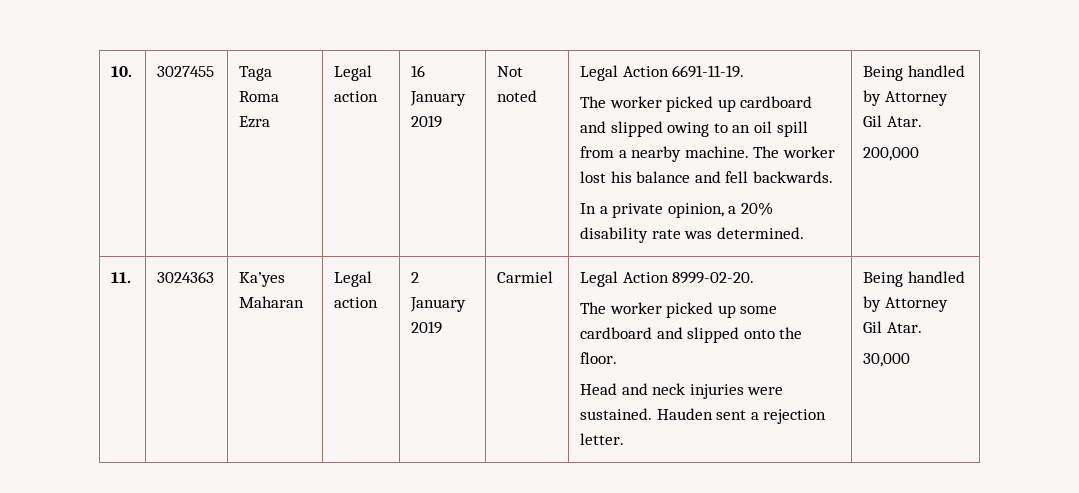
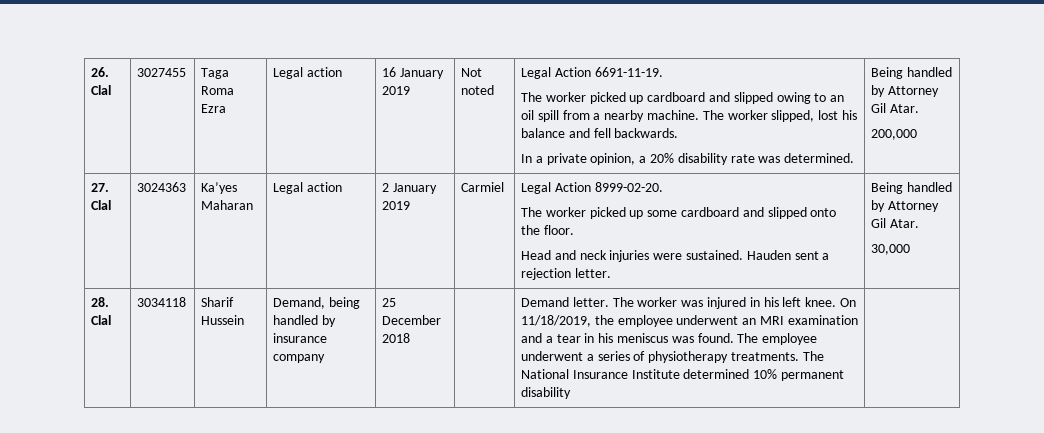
- 10.
+ 26. Clal
- The worker lost his balance and fell backwards.
+ The worker slipped, lost his balance and fell backwards.
- 11.
+ 27. Clal
+ 28. Clal | 3034118 | Sharif Hussein | Demand, being handled by insurance company | 25 December 2018 | | Demand letter. The worker was injured in his left knee. On 11/18/2019, the employee underwent an MRI examination and a tear in his meniscus was found. The employee underwent a series of physiotherapy treatments. The National Insurance Institute determined 10% permanent disability

